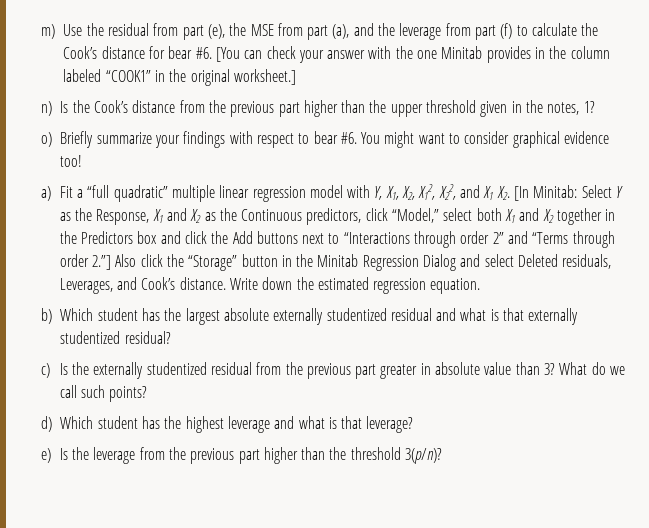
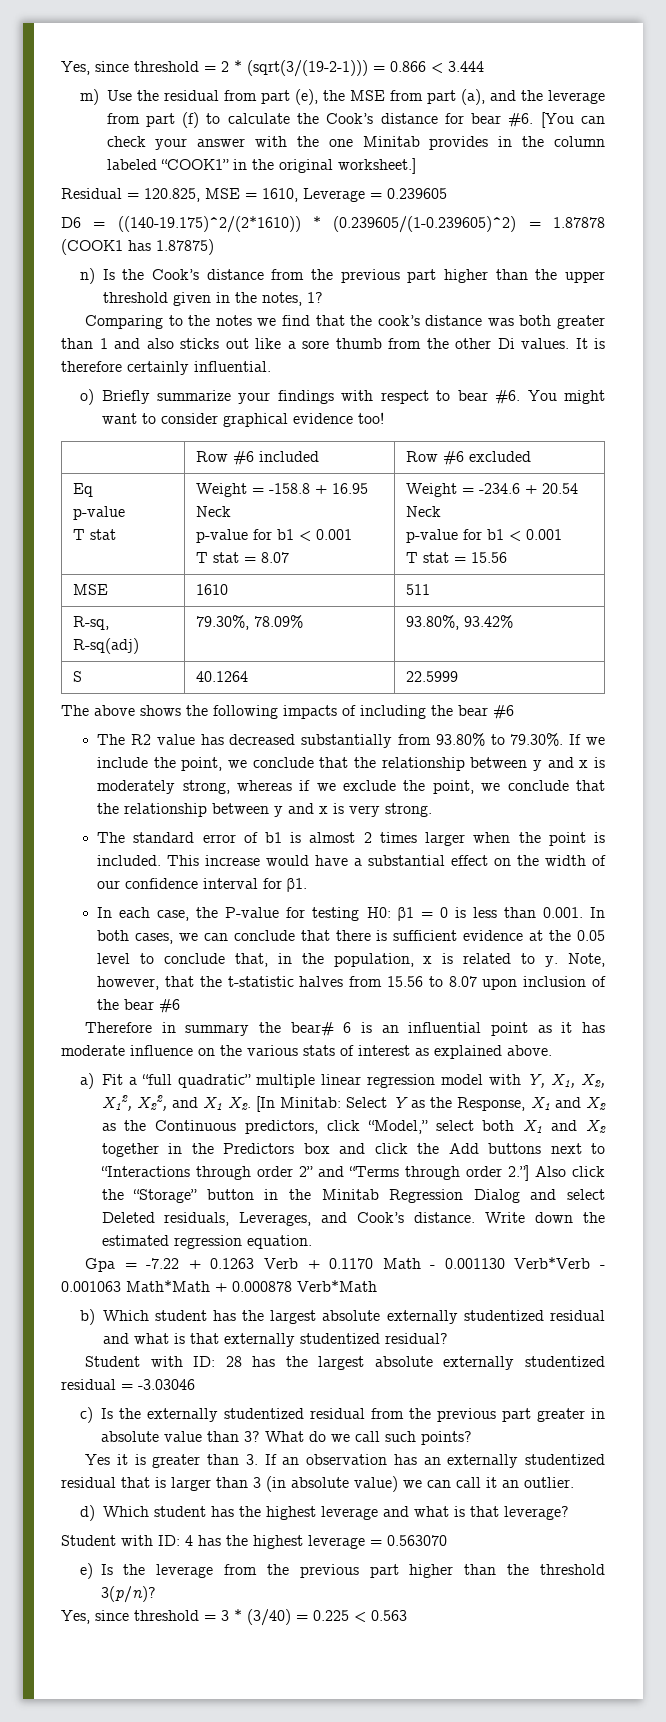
+ Yes, since threshold = 2 * (sqrt(3/(19-2-1))) = 0.866 < 3.444
+ Residual = 120.825, MSE = 1610, Leverage = 0.239605
+ D6 = ((140-19.175)^2/(2*1610)) * (0.239605/(1-0.239605)^2) = 1.87878 (COOK1 has 1.87875)
+ Comparing to the notes we find that the cook’s distance was both greater than 1 and also sticks out like a sore thumb from the other Di values. It is therefore certainly influential.
+ | Row #6 included | Row #6 excluded
+ Eq
+ p-value
+ T stat | Weight = -158.8 + 16.95 Neck
+ p-value for b1 < 0.001
+ T stat = 8.07 | Weight = -234.6 + 20.54 Neck
+ p-value for b1 < 0.001
+ T stat = 15.56
+ MSE | 1610 | 511
+ R-sq, R-sq(adj) | 79.30%, 78.09% | 93.80%, 93.42%
+ S | 40.1264 | 22.5999
+ The above shows the following impacts of including the bear #6
+ The R2 value has decreased substantially from 93.80% to 79.30%. If we include the point, we conclude that the relationship between y and x is moderately strong, whereas if we exclude the point, we conclude that the relationship between y and x is very strong.
+ The standard error of b1 is almost 2 times larger when the point is included. This increase would have a substantial effect on the width of our confidence interval for β1.
+ In each case, the P-value for testing H0: β1 = 0 is less than 0.001. In both cases, we can conclude that there is sufficient evidence at the 0.05 level to conclude that, in the population, x is related to y. Note, however, that the t-statistic halves from 15.56 to 8.07 upon inclusion of the bear #6
+ Therefore in summary the bear# 6 is an influential point as it has moderate influence on the various stats of interest as explained above.
+ Gpa = -7.22 + 0.1263 Verb + 0.1170 Math - 0.001130 Verb*Verb - 0.001063 Math*Math + 0.000878 Verb*Math
+ Student with ID: 28 has the largest absolute externally studentized residual = -3.03046
+ Yes it is greater than 3. If an observation has an externally studentized residual that is larger than 3 (in absolute value) we can call it an outlier.
+ Student with ID: 4 has the highest leverage = 0.563070
+ Yes, since threshold = 3 * (3/40) = 0.225 < 0.563

